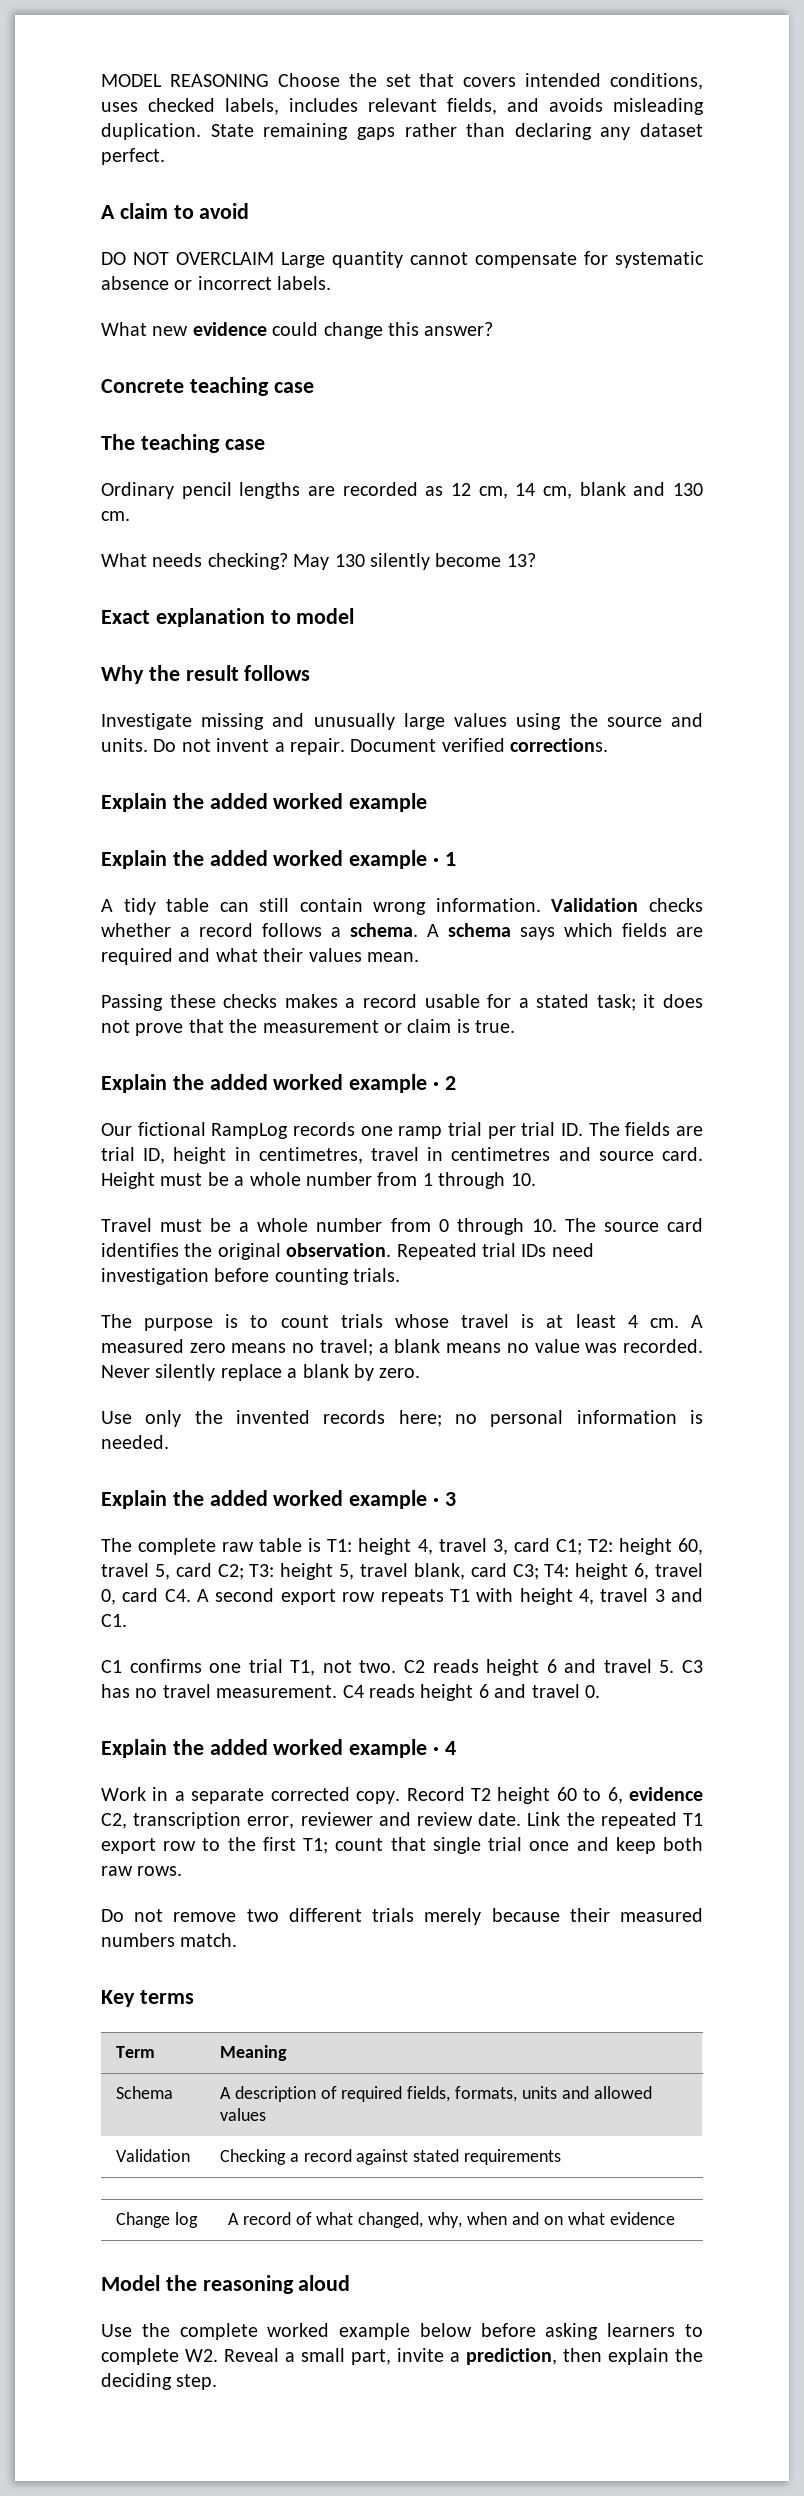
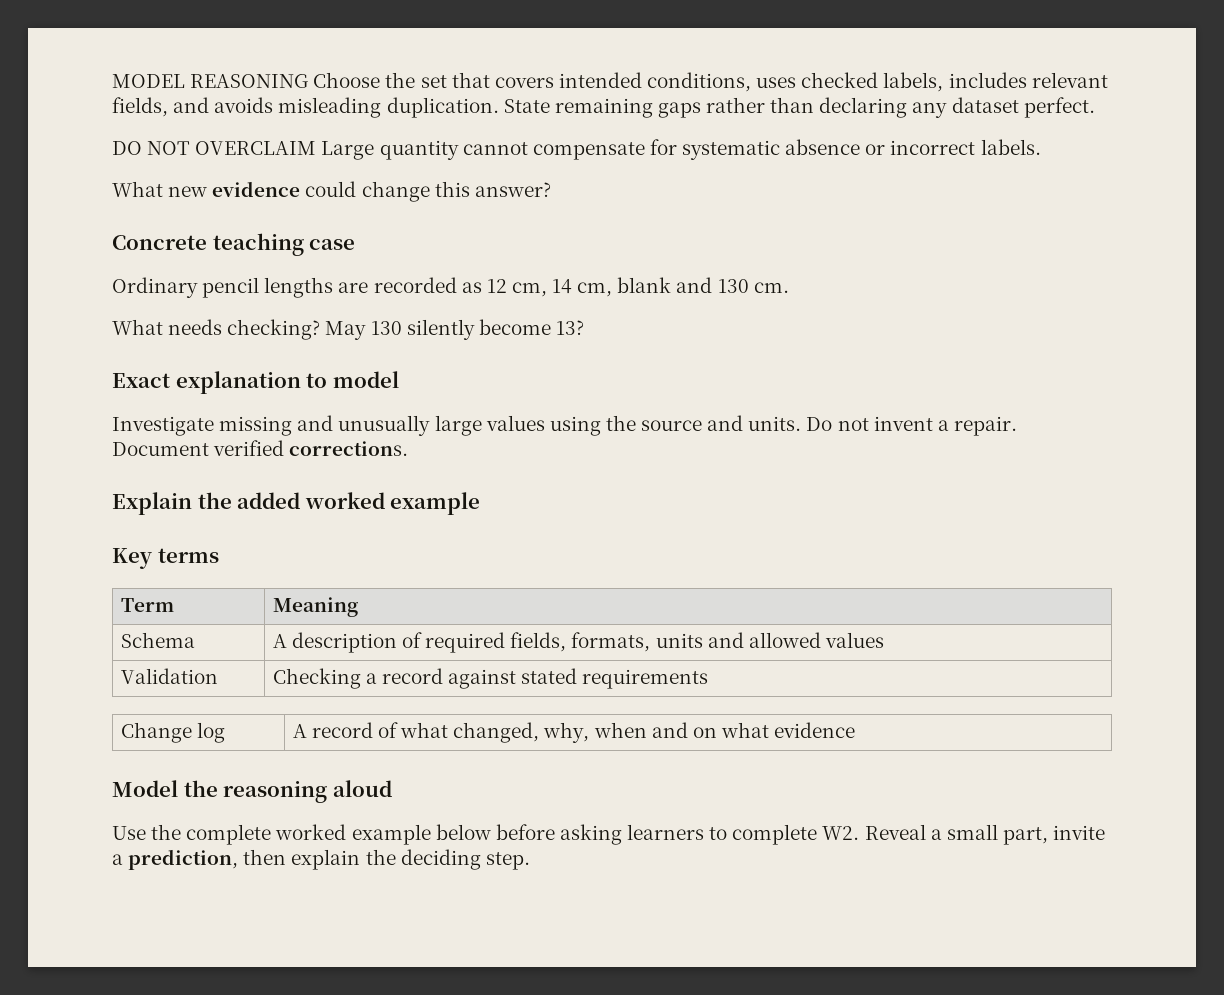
- A claim to avoid
- The teaching case
- Why the result follows
- Explain the added worked example · 1
- A tidy table can still contain wrong information. Validation checks whether a record follows a schema. A schema says which fields are required and what their values mean.
- Passing these checks makes a record usable for a stated task; it does not prove that the measurement or claim is true.
- Explain the added worked example · 2
- Our fictional RampLog records one ramp trial per trial ID. The fields are trial ID, height in centimetres, travel in centimetres and source card. Height must be a whole number from 1 through 10.
- Travel must be a whole number from 0 through 10. The source card identifies the original observation. Repeated trial IDs need investigation before counting trials.
- The purpose is to count trials whose travel is at least 4 cm. A measured zero means no travel; a blank means no value was recorded. Never silently replace a blank by zero.
- Use only the invented records here; no personal information is needed.
- Explain the added worked example · 3
- The complete raw table is T1: height 4, travel 3, card C1; T2: height 60, travel 5, card C2; T3: height 5, travel blank, card C3; T4: height 6, travel 0, card C4. A second export row repeats T1 with height 4, travel 3 and C1.
- C1 confirms one trial T1, not two. C2 reads height 6 and travel 5. C3 has no travel measurement. C4 reads height 6 and travel 0.
- Explain the added worked example · 4
- Work in a separate corrected copy. Record T2 height 60 to 6, evidence C2, transcription error, reviewer and review date. Link the repeated T1 export row to the first T1; count that single trial once and keep both raw rows.
- Do not remove two different trials merely because their measured numbers match.

